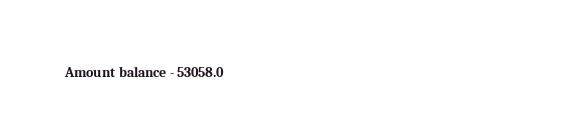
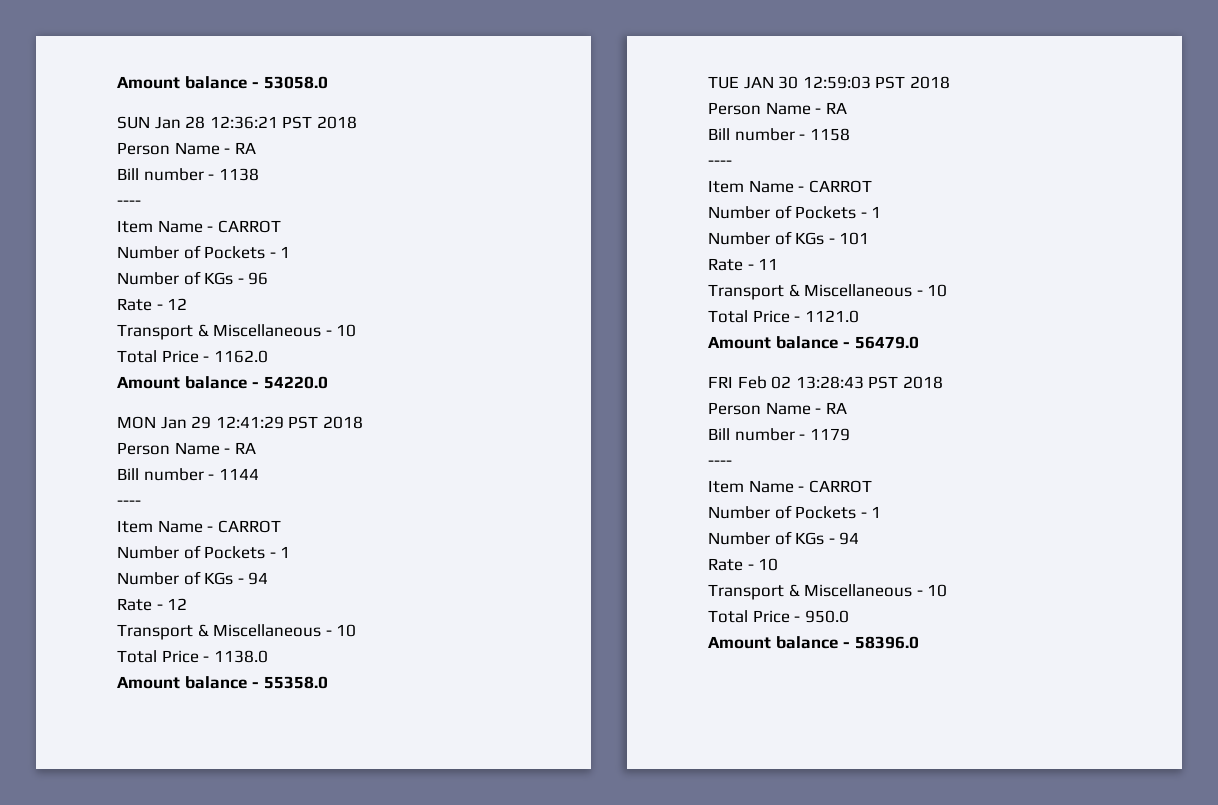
+ SUN Jan 28 12:36:21 PST 2018
+ Person Name - RA
+ Bill number - 1138
+ ----
+ Item Name - CARROT
+ Number of Pockets - 1
+ Number of KGs - 96
+ Rate - 12
+ Transport & Miscellaneous - 10
+ Total Price - 1162.0
+ Amount balance - 54220.0
+ MON Jan 29 12:41:29 PST 2018
+ Person Name - RA
+ Bill number - 1144
+ ----
+ Item Name - CARROT
+ Number of Pockets - 1
+ Number of KGs - 94
+ Rate - 12
+ Transport & Miscellaneous - 10
+ Total Price - 1138.0
+ Amount balance - 55358.0
+ TUE JAN 30 12:59:03 PST 2018
+ Person Name - RA
+ Bill number - 1158
+ ----
+ Item Name - CARROT
+ Number of Pockets - 1
+ Number of KGs - 101
+ Rate - 11
+ Transport & Miscellaneous - 10
+ Total Price - 1121.0
+ Amount balance - 56479.0
+ FRI Feb 02 13:28:43 PST 2018
+ Person Name - RA
+ Bill number - 1179
+ ----
+ Item Name - CARROT
+ Number of Pockets - 1
+ Number of KGs - 94
+ Rate - 10
+ Transport & Miscellaneous - 10
+ Total Price - 950.0
+ Amount balance - 58396.0

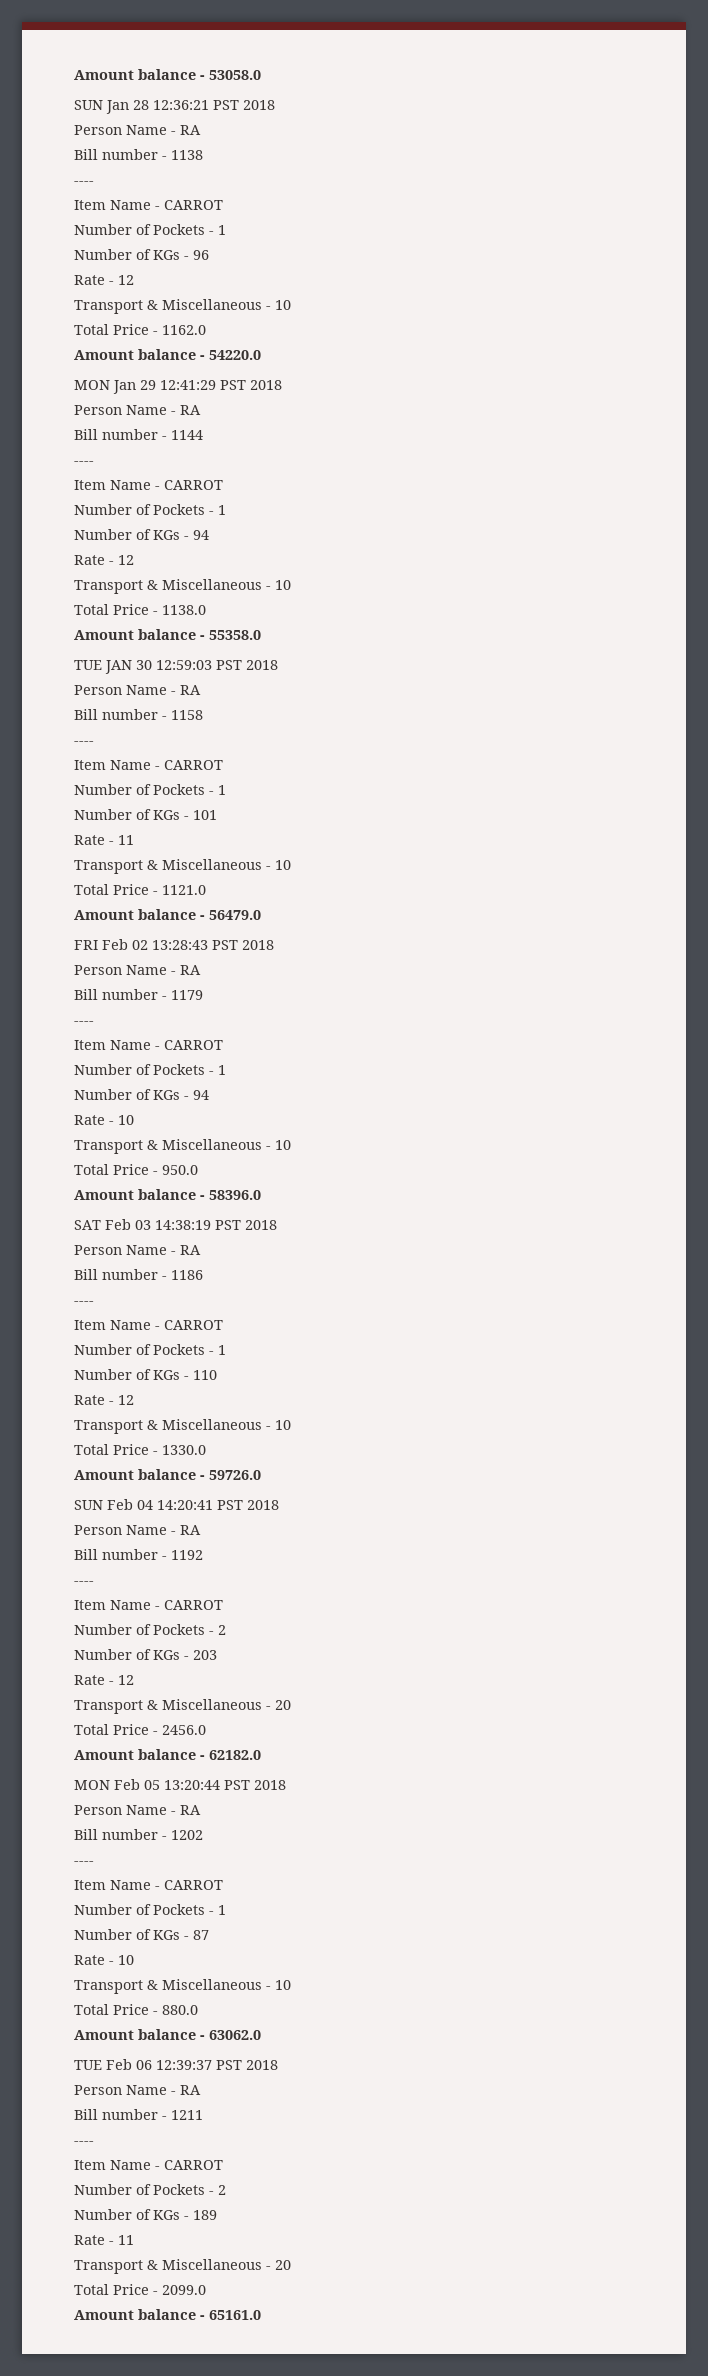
+ SAT Feb 03 14:38:19 PST 2018
+ Person Name - RA
+ Bill number - 1186
+ ----
+ Item Name - CARROT
+ Number of Pockets - 1
+ Number of KGs - 110
+ Rate - 12
+ Transport & Miscellaneous - 10
+ Total Price - 1330.0
+ Amount balance - 59726.0
+ SUN Feb 04 14:20:41 PST 2018
+ Person Name - RA
+ Bill number - 1192
+ ----
+ Item Name - CARROT
+ Number of Pockets - 2
+ Number of KGs - 203
+ Rate - 12
+ Transport & Miscellaneous - 20
+ Total Price - 2456.0
+ Amount balance - 62182.0
+ MON Feb 05 13:20:44 PST 2018
+ Person Name - RA
+ Bill number - 1202
+ ----
+ Item Name - CARROT
+ Number of Pockets - 1
+ Number of KGs - 87
+ Rate - 10
+ Transport & Miscellaneous - 10
+ Total Price - 880.0
+ Amount balance - 63062.0
+ TUE Feb 06 12:39:37 PST 2018
+ Person Name - RA
+ Bill number - 1211
+ ----
+ Item Name - CARROT
+ Number of Pockets - 2
+ Number of KGs - 189
+ Rate - 11
+ Transport & Miscellaneous - 20
+ Total Price - 2099.0
+ Amount balance - 65161.0

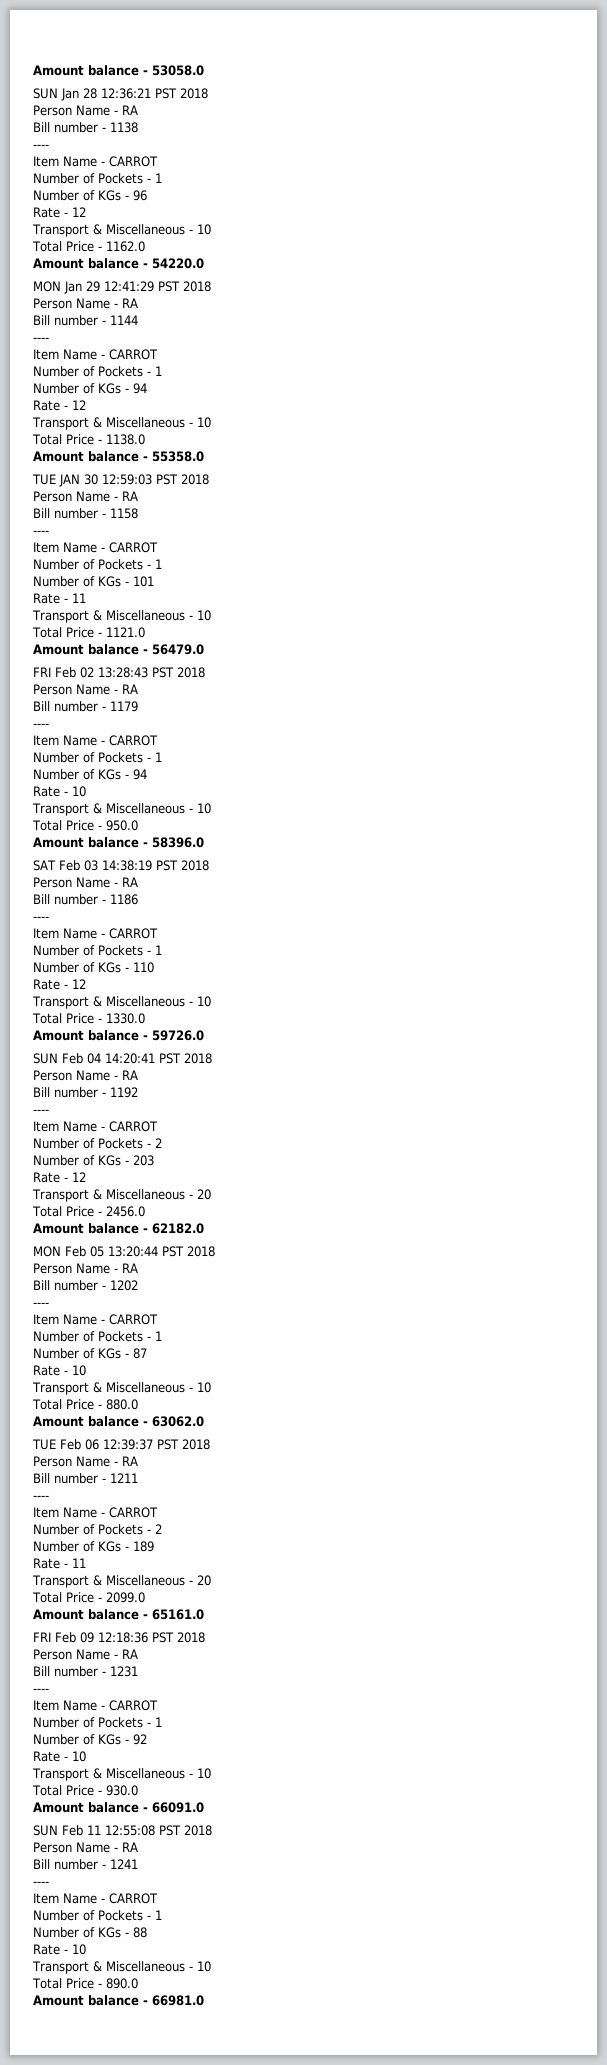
+ FRI Feb 09 12:18:36 PST 2018
+ Person Name - RA
+ Bill number - 1231
+ ----
+ Item Name - CARROT
+ Number of Pockets - 1
+ Number of KGs - 92
+ Rate - 10
+ Transport & Miscellaneous - 10
+ Total Price - 930.0
+ Amount balance - 66091.0
+ SUN Feb 11 12:55:08 PST 2018
+ Person Name - RA
+ Bill number - 1241
+ ----
+ Item Name - CARROT
+ Number of Pockets - 1
+ Number of KGs - 88
+ Rate - 10
+ Transport & Miscellaneous - 10
+ Total Price - 890.0
+ Amount balance - 66981.0

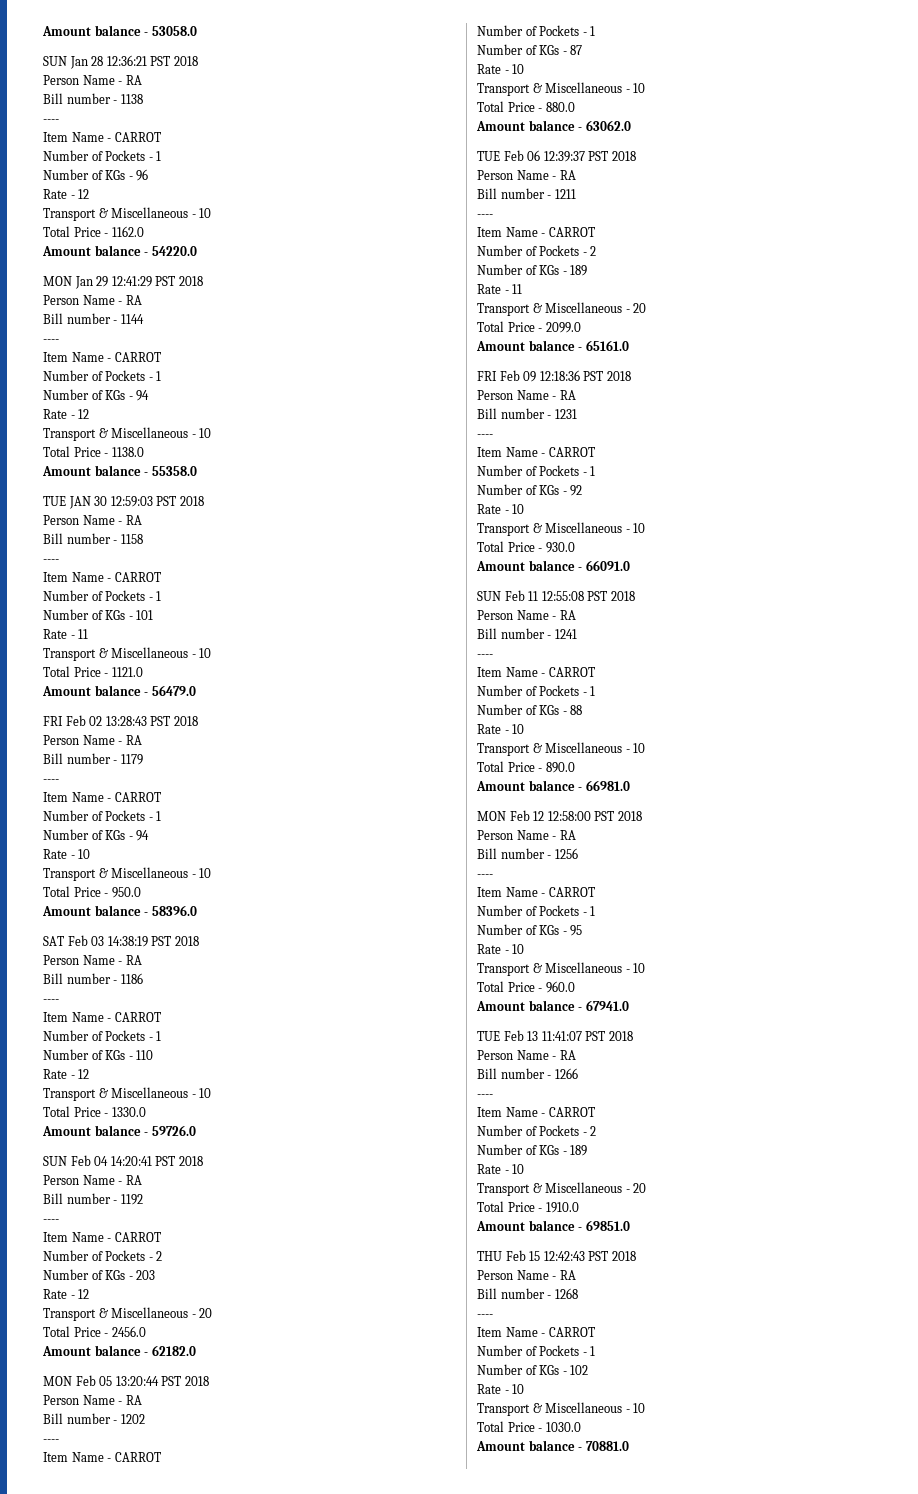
+ MON Feb 12 12:58:00 PST 2018
+ Person Name - RA
+ Bill number - 1256
+ ----
+ Item Name - CARROT
+ Number of Pockets - 1
+ Number of KGs - 95
+ Rate - 10
+ Transport & Miscellaneous - 10
+ Total Price - 960.0
+ Amount balance - 67941.0
+ TUE Feb 13 11:41:07 PST 2018
+ Person Name - RA
+ Bill number - 1266
+ ----
+ Item Name - CARROT
+ Number of Pockets - 2
+ Number of KGs - 189
+ Rate - 10
+ Transport & Miscellaneous - 20
+ Total Price - 1910.0
+ Amount balance - 69851.0
+ THU Feb 15 12:42:43 PST 2018
+ Person Name - RA
+ Bill number - 1268
+ ----
+ Item Name - CARROT
+ Number of Pockets - 1
+ Number of KGs - 102
+ Rate - 10
+ Transport & Miscellaneous - 10
+ Total Price - 1030.0
+ Amount balance - 70881.0

